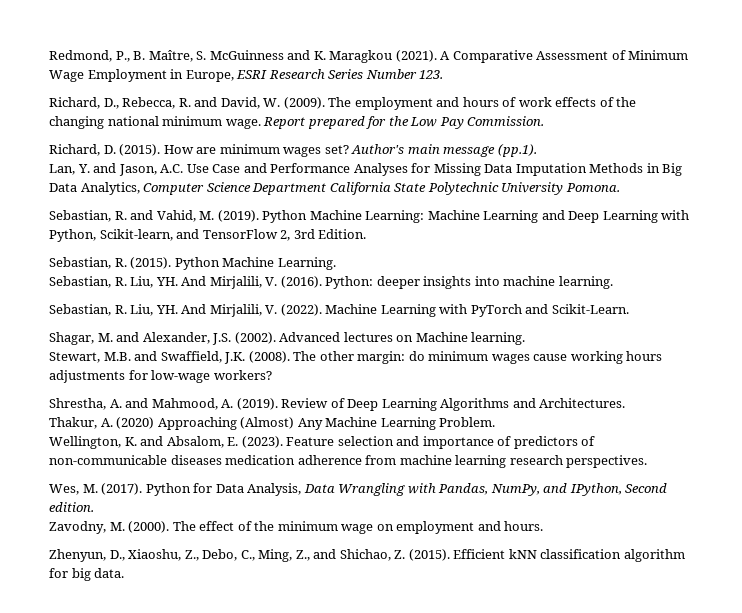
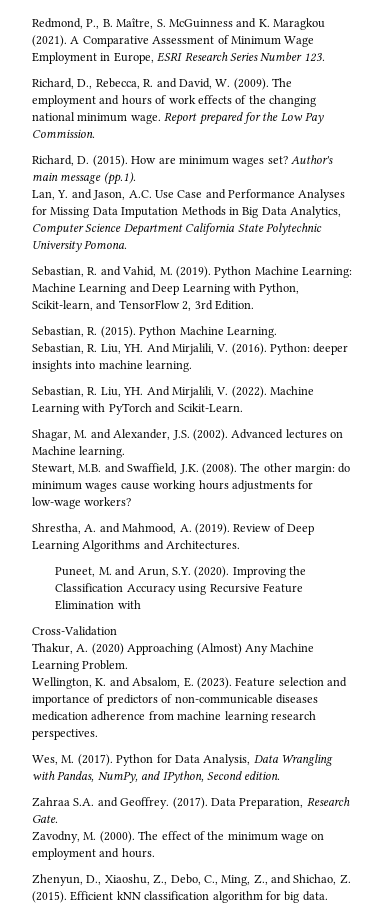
+ Puneet, M. and Arun, S.Y. (2020). Improving the Classification Accuracy using Recursive Feature Elimination with
+ Cross-Validation
+ Zahraa S.A. and Geoffrey. (2017). Data Preparation, Research Gate.

